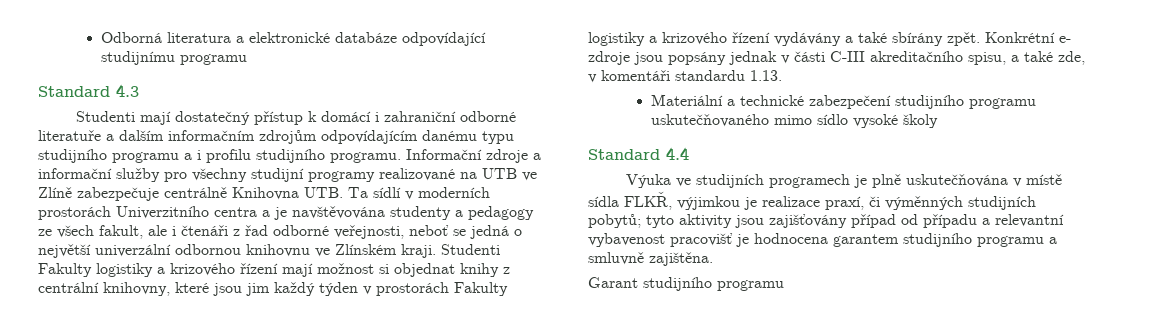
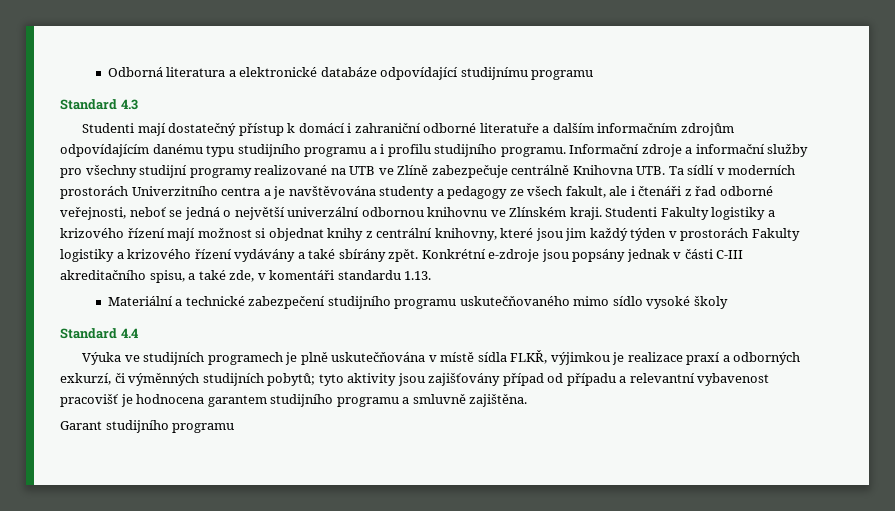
- Konkrétní e- zdroje jsou popsány jednak v části C-III akreditačního spisu, a také zde, v komentáři standardu 1.13.
+ Konkrétní e-zdroje jsou popsány jednak v části C-III akreditačního spisu, a také zde, v komentáři standardu 1.13.
- Výuka ve studijních programech je plně uskutečňována v místě sídla FLKŘ, výjimkou je realizace praxí, či výměnných studijních pobytů; tyto aktivity jsou zajišťovány případ od případu a relevantní vybavenost pracovišť je hodnocena garantem studijního programu a smluvně zajištěna.
+ Výuka ve studijních programech je plně uskutečňována v místě sídla FLKŘ, výjimkou je realizace praxí a odborných exkurzí, či výměnných studijních pobytů; tyto aktivity jsou zajišťovány případ od případu a relevantní vybavenost pracovišť je hodnocena garantem studijního programu a smluvně zajištěna.

